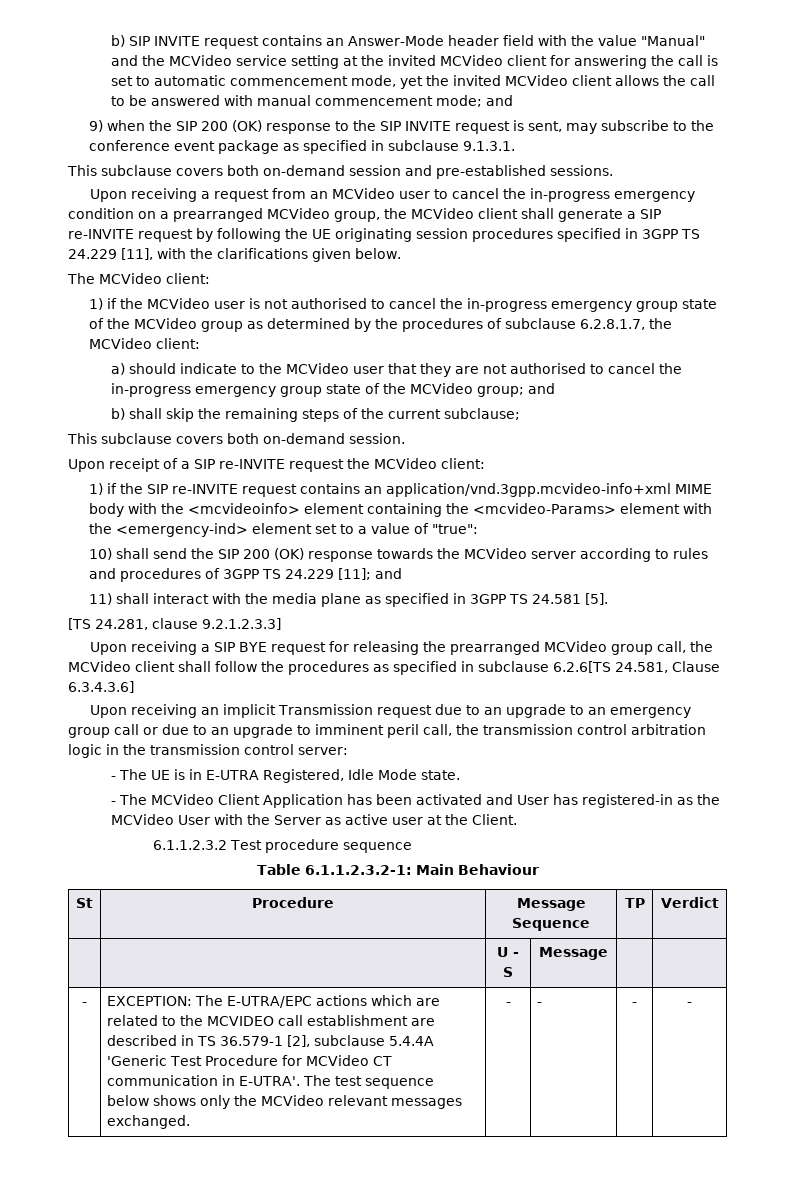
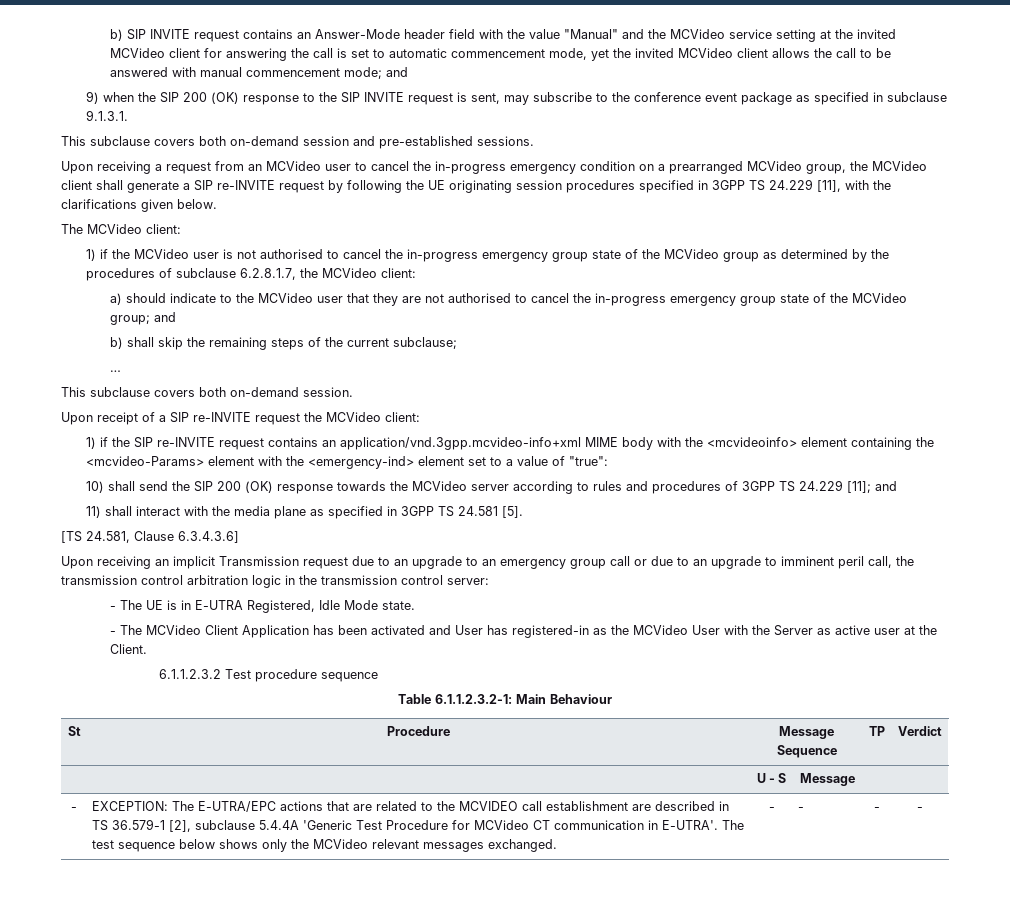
+ …
- [TS 24.281, clause 9.2.1.2.3.3]
- Upon receiving a SIP BYE request for releasing the prearranged MCVideo group call, the MCVideo client shall follow the procedures as specified in subclause 6.2.6[TS 24.581, Clause 6.3.4.3.6]
+ [TS 24.581, Clause 6.3.4.3.6]
- EXCEPTION: The E-UTRA/EPC actions which are related to the MCVIDEO call establishment are described in TS 36.579-1 [2], subclause 5.4.4A 'Generic Test Procedure for MCVideo CT communication in E-UTRA'.
+ EXCEPTION: The E-UTRA/EPC actions that are related to the MCVIDEO call establishment are described in TS 36.579-1 [2], subclause 5.4.4A 'Generic Test Procedure for MCVideo CT communication in E-UTRA'.

